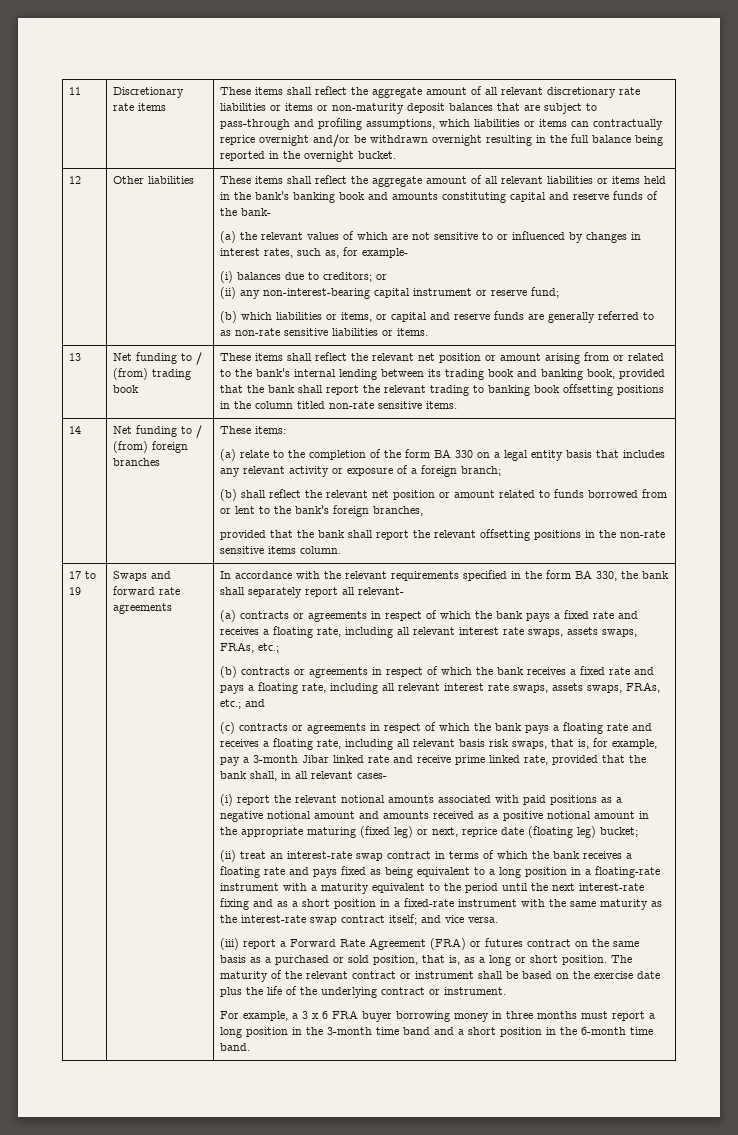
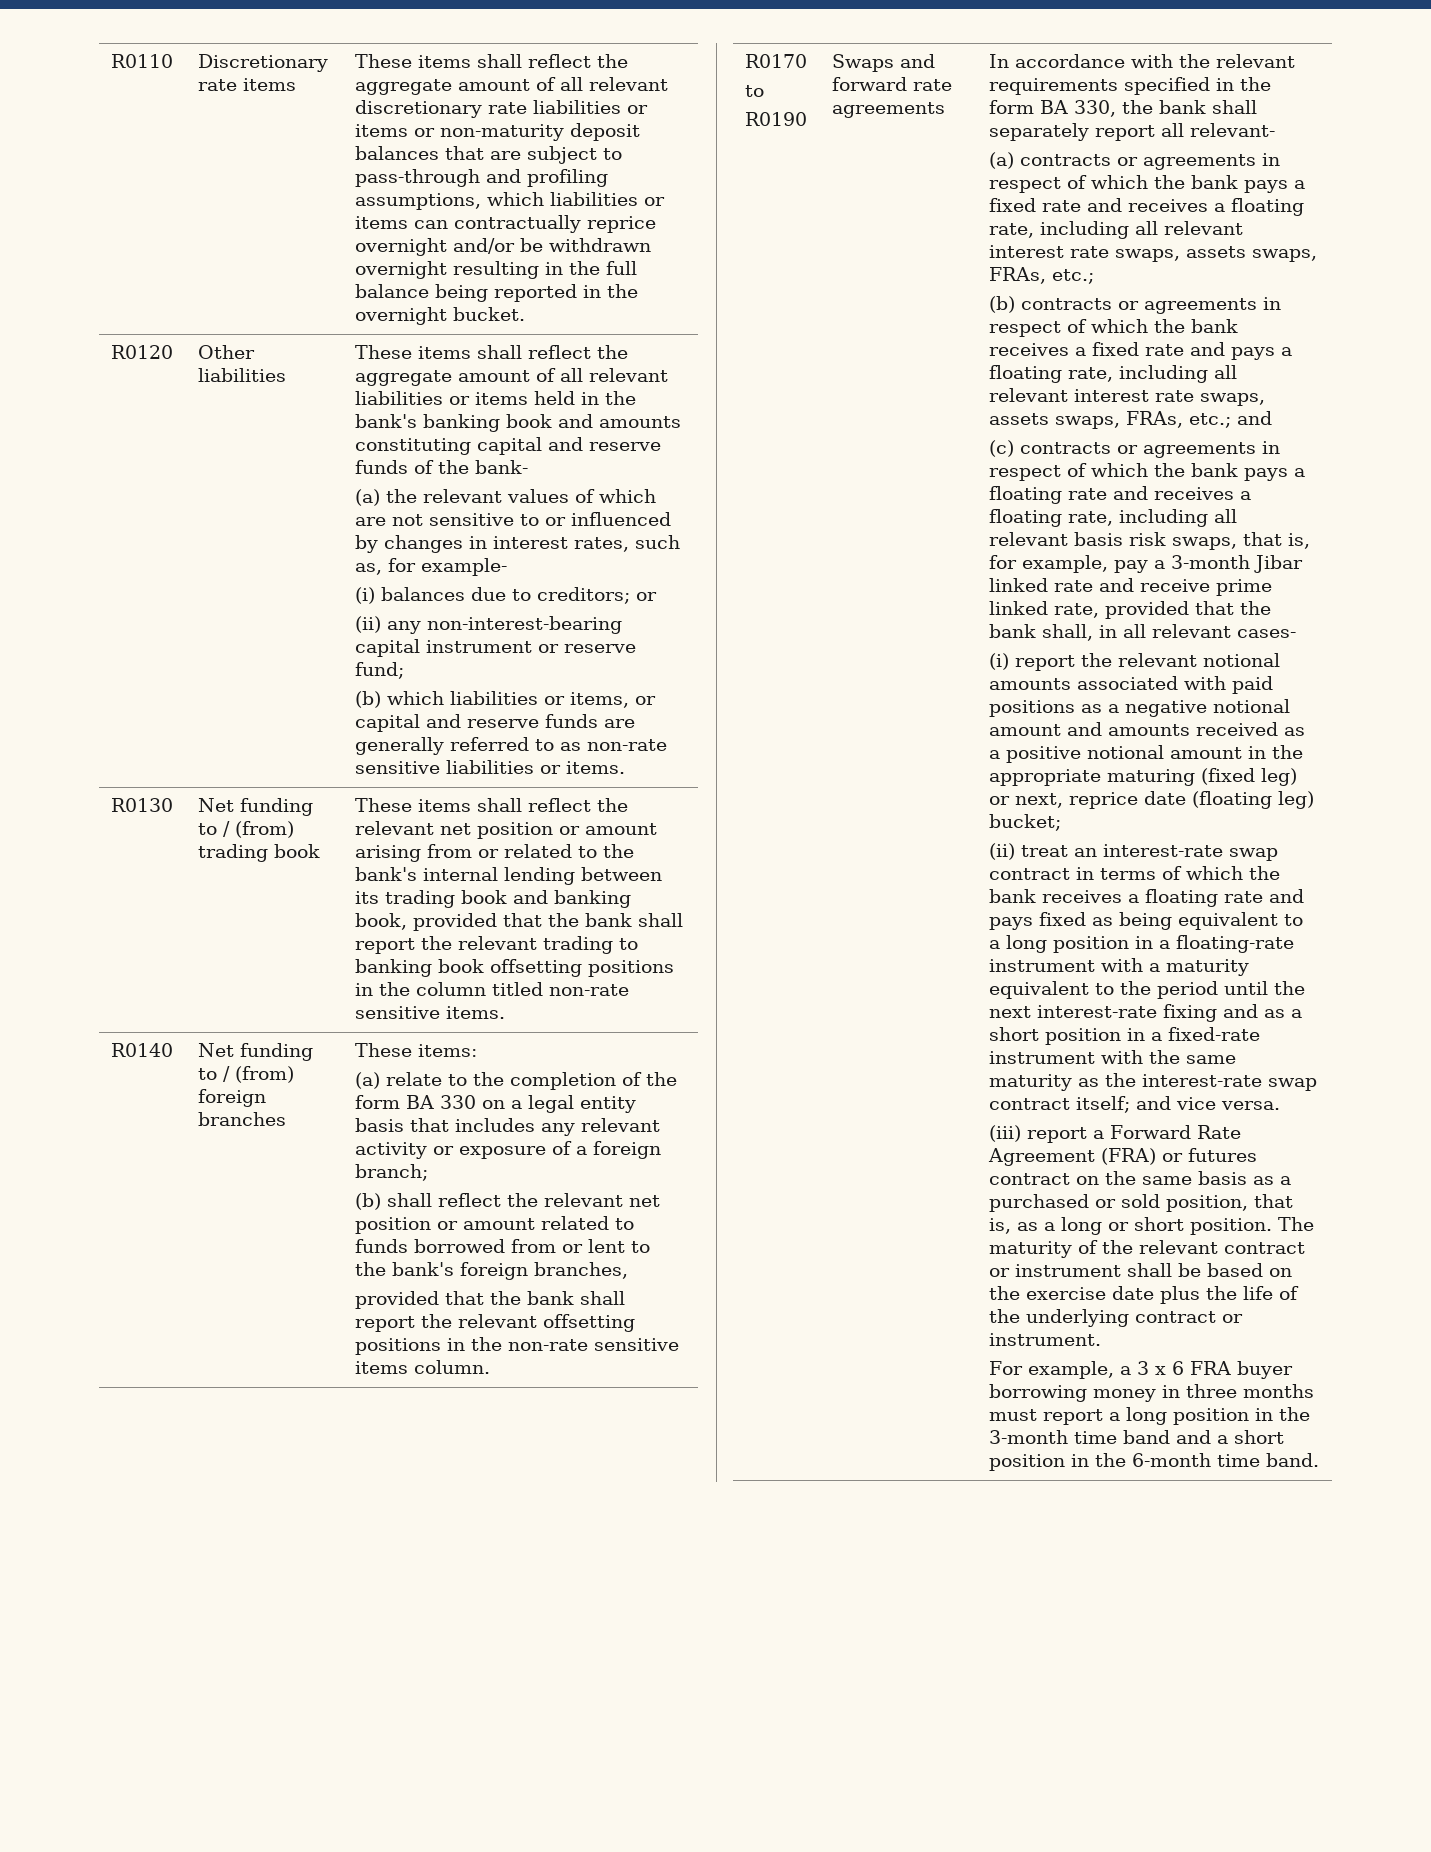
- 11
+ R0110
- 12
+ R0120
- 13
+ R0130
- 14
+ R0140
- 17 to 19
+ R0170
+ to
+ R0190

